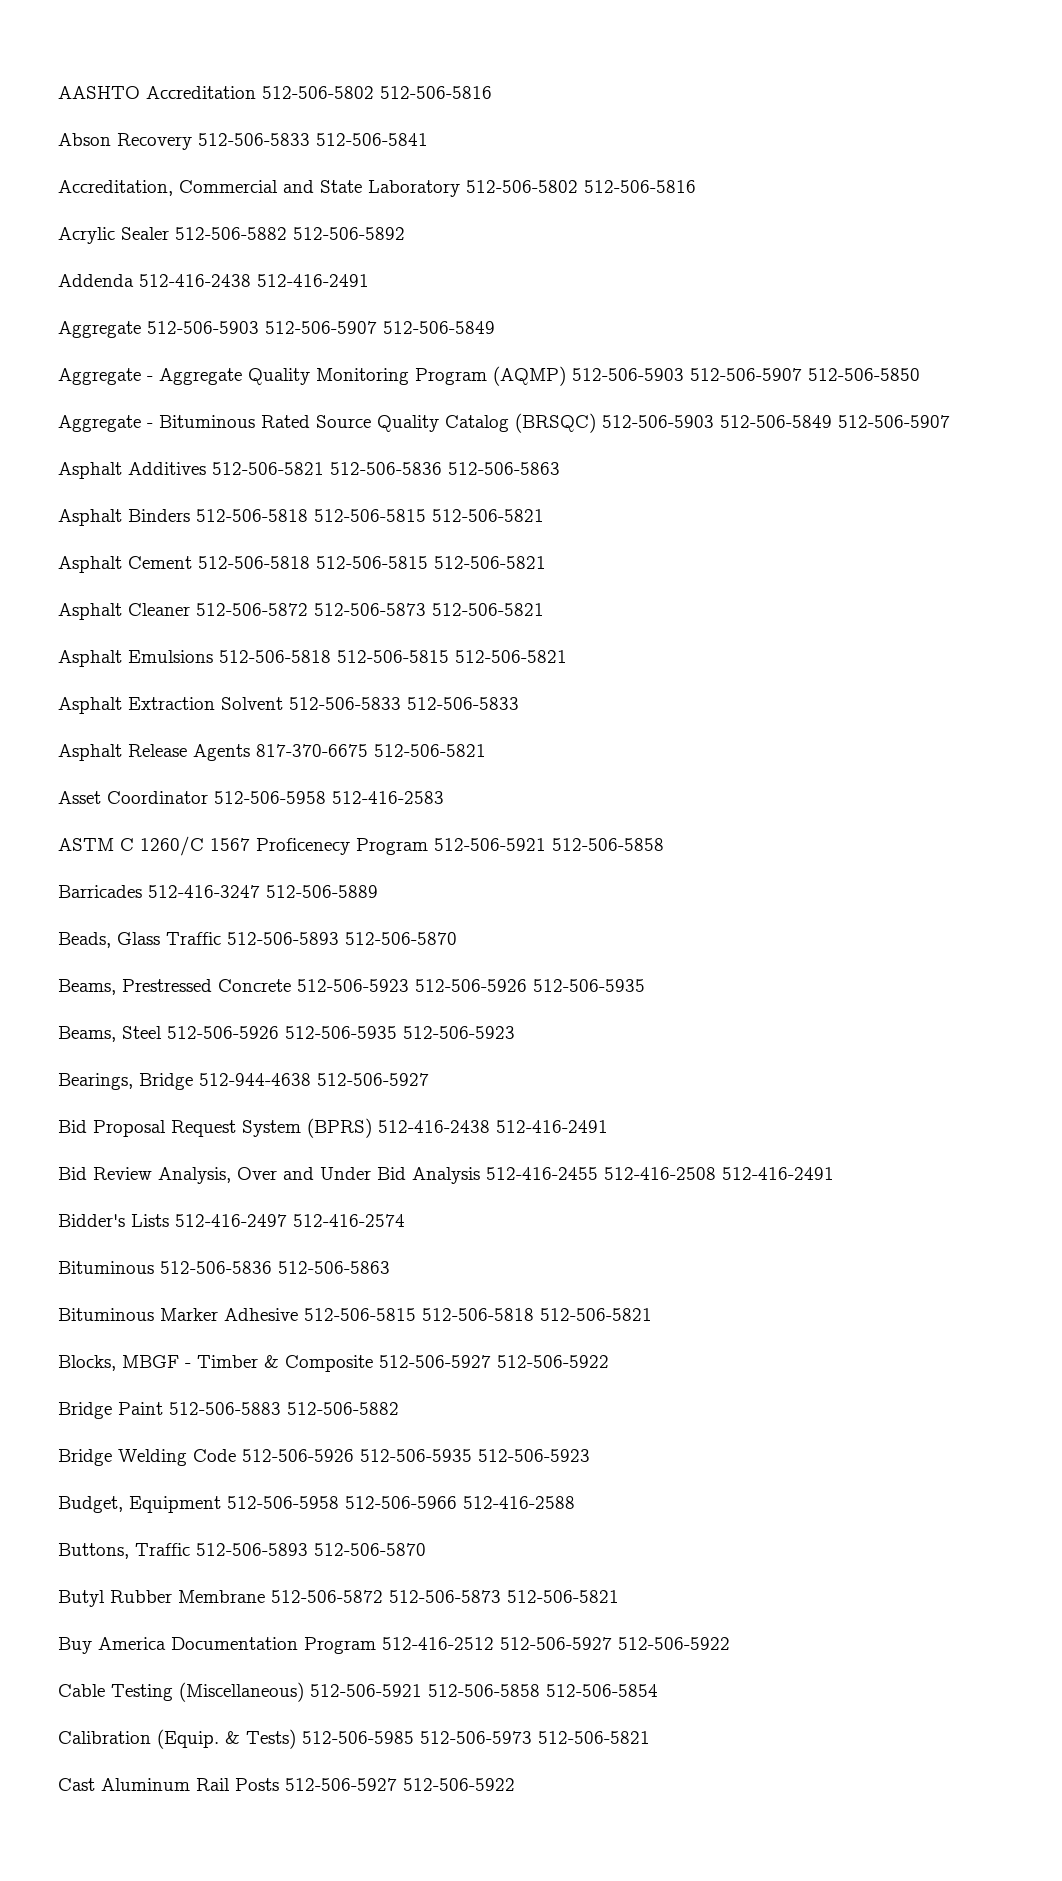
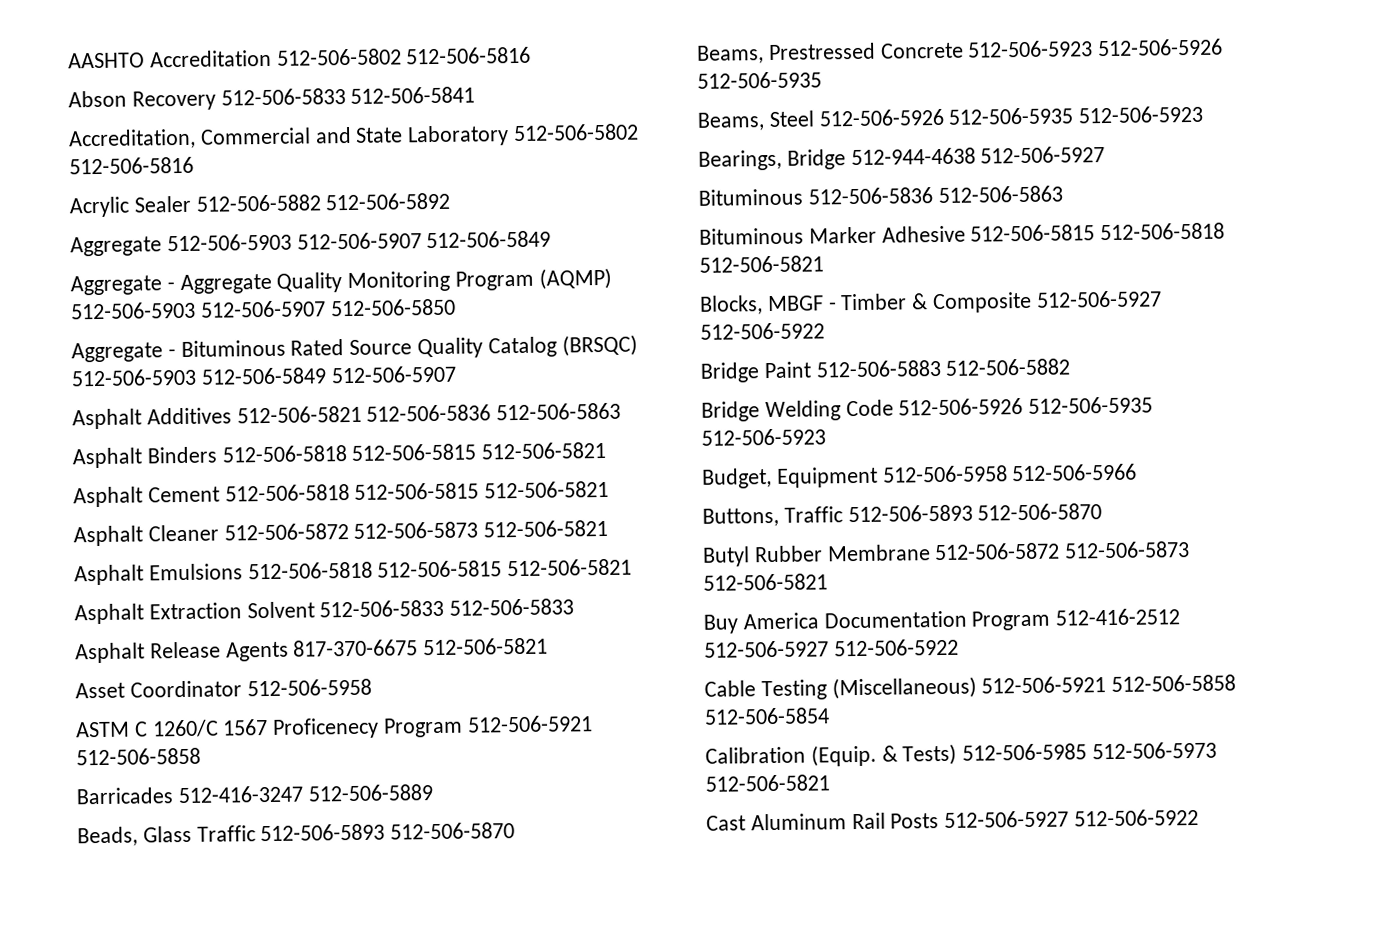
- Addenda 512-416-2438 512-416-2491
- Asset Coordinator 512-506-5958 512-416-2583
+ Asset Coordinator 512-506-5958
- Bid Proposal Request System (BPRS) 512-416-2438 512-416-2491
- Bid Review Analysis, Over and Under Bid Analysis 512-416-2455 512-416-2508 512-416-2491
- Bidder's Lists 512-416-2497 512-416-2574
- Budget, Equipment 512-506-5958 512-506-5966 512-416-2588
+ Budget, Equipment 512-506-5958 512-506-5966

